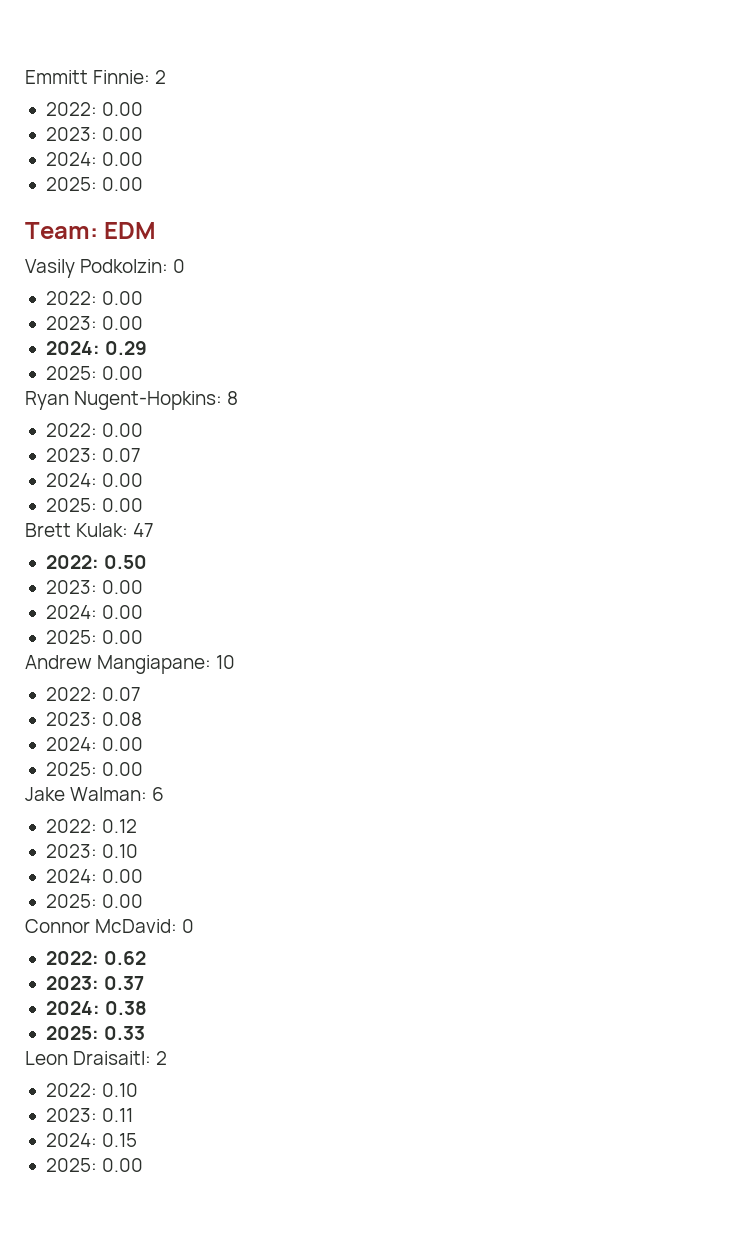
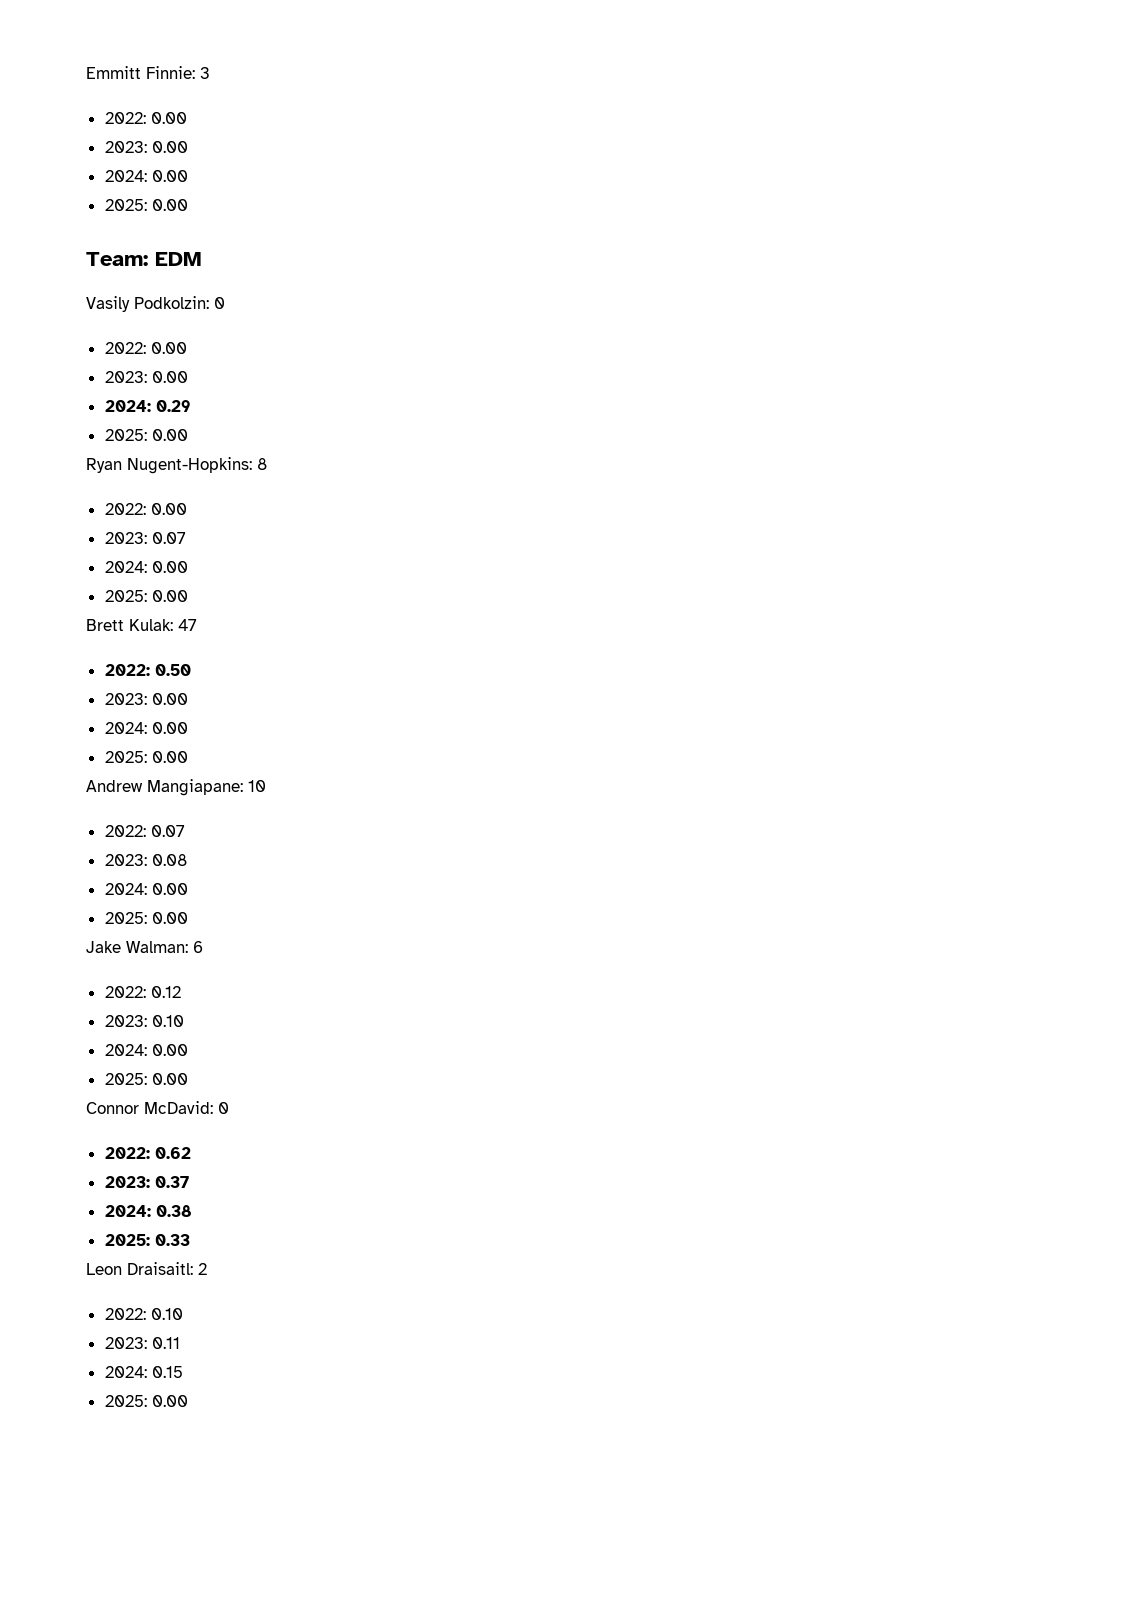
- Emmitt Finnie: 2
+ Emmitt Finnie: 3

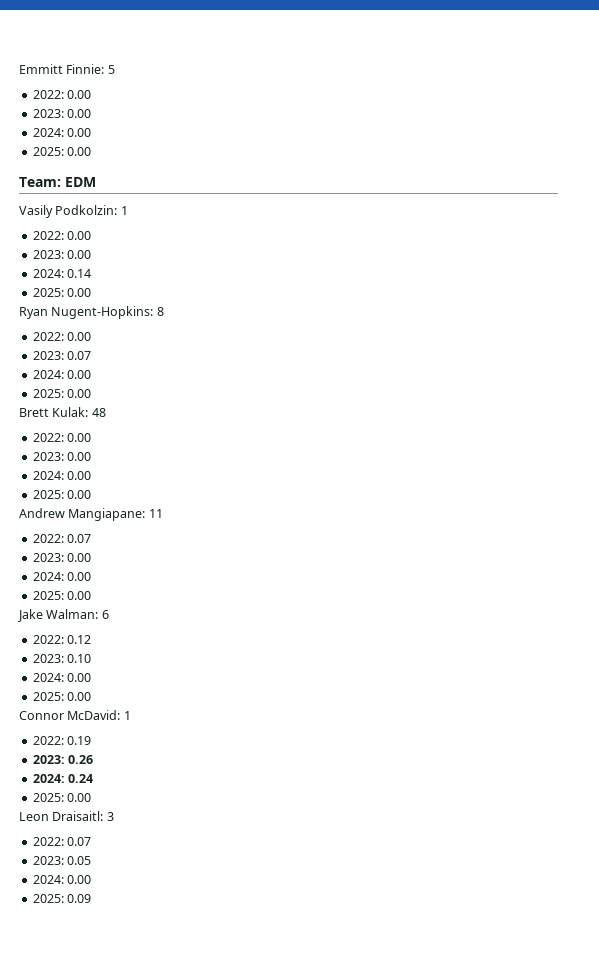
- Emmitt Finnie: 3
+ Emmitt Finnie: 5
- Vasily Podkolzin: 0
+ Vasily Podkolzin: 1
  2022: 0.00
  2023: 0.00
- 2024: 0.29
+ 2024: 0.14
- Brett Kulak: 47
- 2022: 0.50
+ Brett Kulak: 48
+ 2022: 0.00
- Andrew Mangiapane: 10
+ Andrew Mangiapane: 11
  2022: 0.07
- 2023: 0.08
+ 2023: 0.00
- Connor McDavid: 0
- 2022: 0.62
- 2023: 0.37
- 2024: 0.38
- 2025: 0.33
+ Connor McDavid: 1
+ 2022: 0.19
+ 2023: 0.26
+ 2024: 0.24
+ 2025: 0.00
- Leon Draisaitl: 2
- 2022: 0.10
- 2023: 0.11
- 2024: 0.15
- 2025: 0.00
+ Leon Draisaitl: 3
+ 2022: 0.07
+ 2023: 0.05
+ 2024: 0.00
+ 2025: 0.09

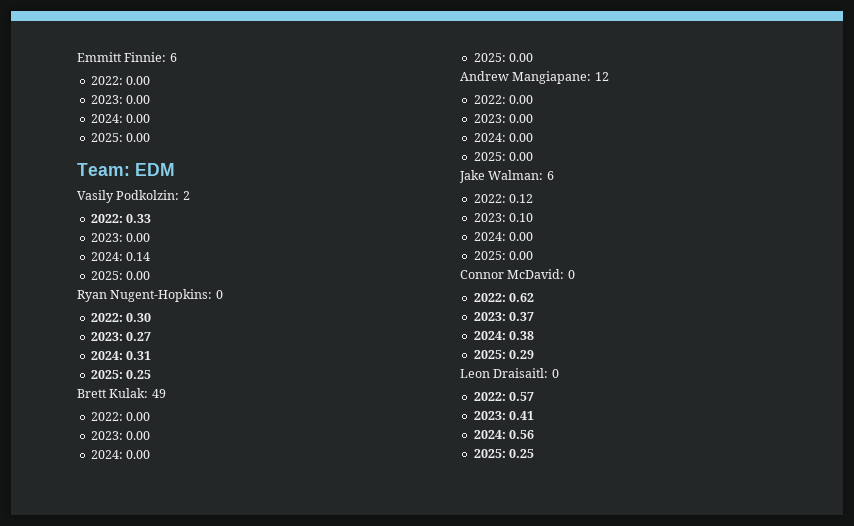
- Emmitt Finnie: 5
+ Emmitt Finnie: 6
- Vasily Podkolzin: 1
- 2022: 0.00
+ Vasily Podkolzin: 2
+ 2022: 0.33
- Ryan Nugent-Hopkins: 8
- 2022: 0.00
- 2023: 0.07
- 2024: 0.00
- 2025: 0.00
+ Ryan Nugent-Hopkins: 0
+ 2022: 0.30
+ 2023: 0.27
+ 2024: 0.31
+ 2025: 0.25
- Brett Kulak: 48
+ Brett Kulak: 49
- Andrew Mangiapane: 11
- 2022: 0.07
+ Andrew Mangiapane: 12
+ 2022: 0.00
- Connor McDavid: 1
- 2022: 0.19
- 2023: 0.26
- 2024: 0.24
- 2025: 0.00
+ Connor McDavid: 0
+ 2022: 0.62
+ 2023: 0.37
+ 2024: 0.38
+ 2025: 0.29
- Leon Draisaitl: 3
- 2022: 0.07
- 2023: 0.05
- 2024: 0.00
- 2025: 0.09
+ Leon Draisaitl: 0
+ 2022: 0.57
+ 2023: 0.41
+ 2024: 0.56
+ 2025: 0.25

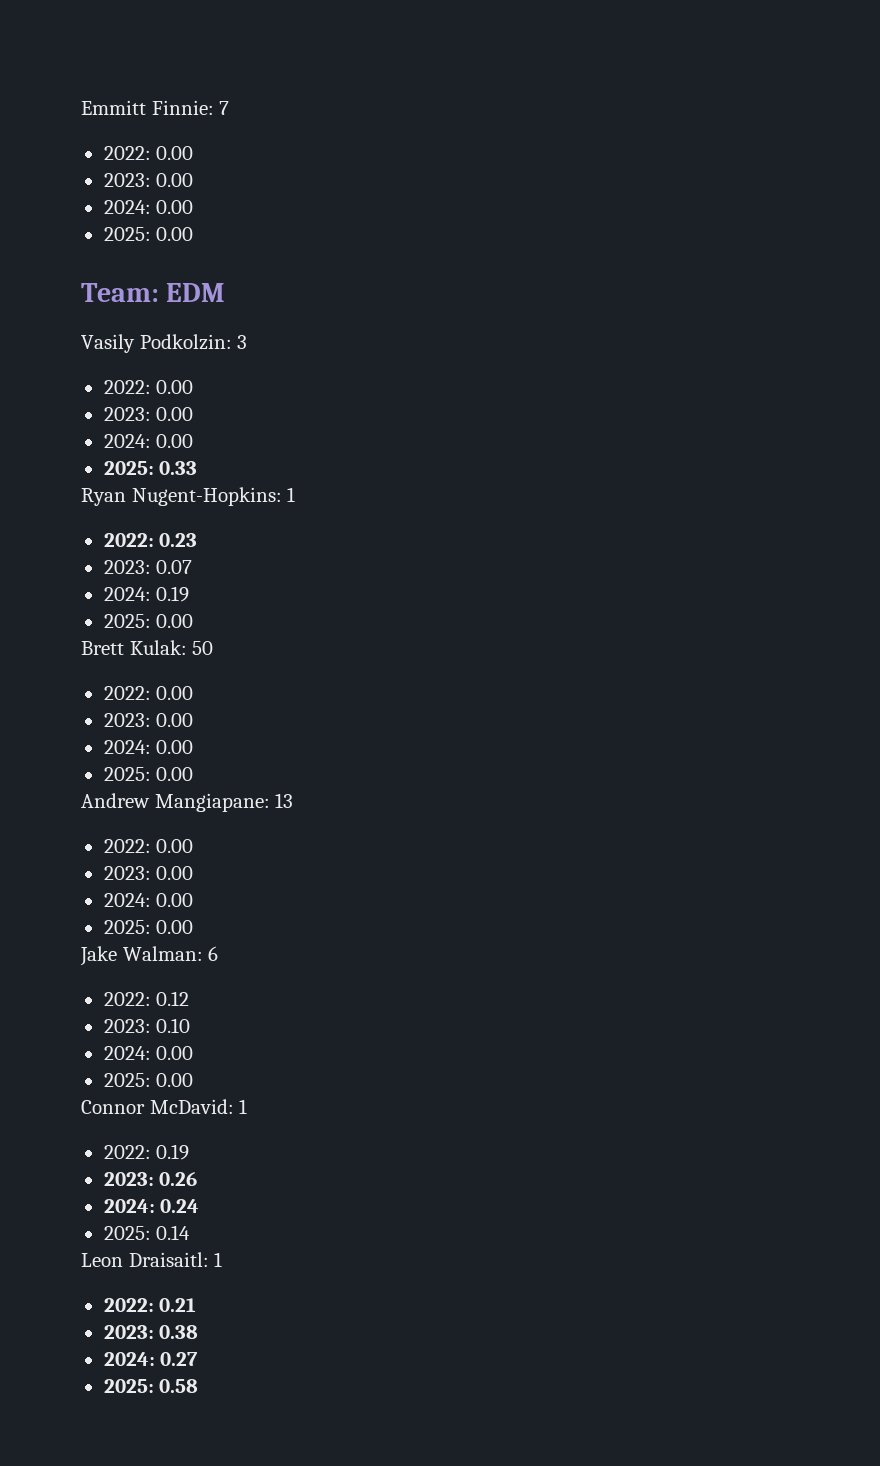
- Emmitt Finnie: 6
+ Emmitt Finnie: 7
- Vasily Podkolzin: 2
- 2022: 0.33
+ Vasily Podkolzin: 3
+ 2022: 0.00
  2023: 0.00
- 2024: 0.14
+ 2024: 0.00
+ 2025: 0.33
+ Ryan Nugent-Hopkins: 1
+ 2022: 0.23
+ 2023: 0.07
+ 2024: 0.19
  2025: 0.00
- Ryan Nugent-Hopkins: 0
- 2022: 0.30
- 2023: 0.27
- 2024: 0.31
- 2025: 0.25
- Brett Kulak: 49
+ Brett Kulak: 50
- Andrew Mangiapane: 12
+ Andrew Mangiapane: 13
- Connor McDavid: 0
- 2022: 0.62
- 2023: 0.37
- 2024: 0.38
- 2025: 0.29
+ Connor McDavid: 1
+ 2022: 0.19
+ 2023: 0.26
+ 2024: 0.24
+ 2025: 0.14
- Leon Draisaitl: 0
- 2022: 0.57
- 2023: 0.41
- 2024: 0.56
- 2025: 0.25
+ Leon Draisaitl: 1
+ 2022: 0.21
+ 2023: 0.38
+ 2024: 0.27
+ 2025: 0.58

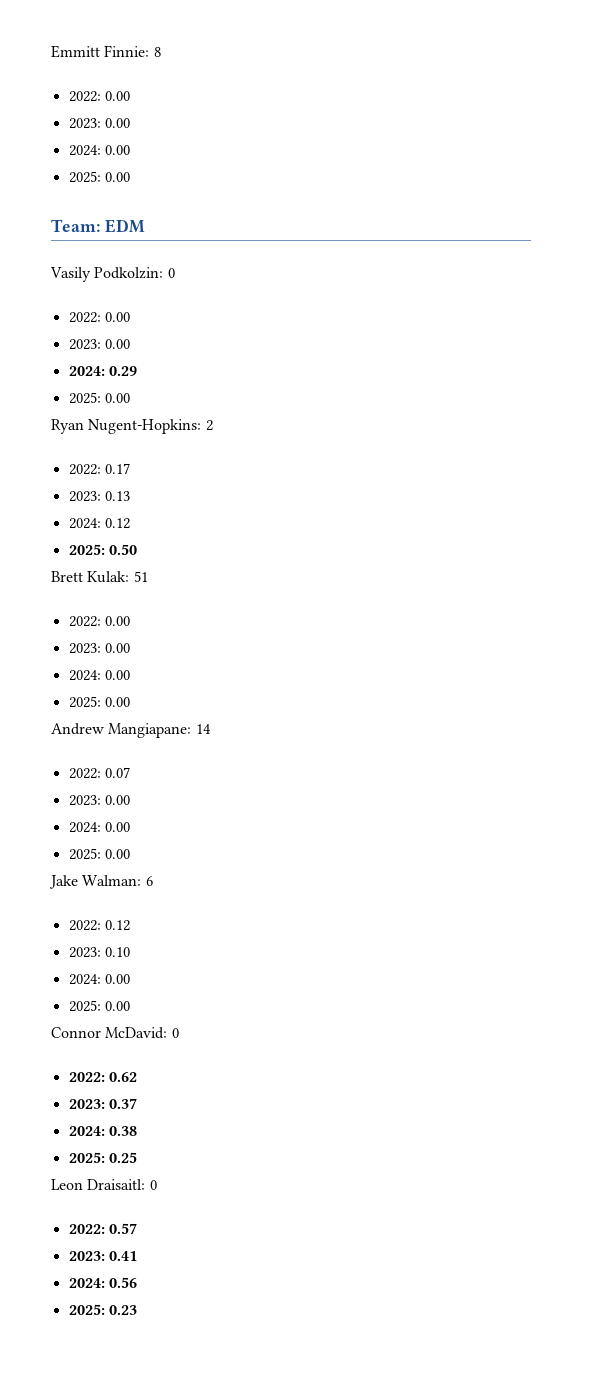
- Emmitt Finnie: 7
+ Emmitt Finnie: 8
- Vasily Podkolzin: 3
+ Vasily Podkolzin: 0
  2022: 0.00
  2023: 0.00
- 2024: 0.00
- 2025: 0.33
- Ryan Nugent-Hopkins: 1
- 2022: 0.23
- 2023: 0.07
- 2024: 0.19
+ 2024: 0.29
  2025: 0.00
+ Ryan Nugent-Hopkins: 2
+ 2022: 0.17
+ 2023: 0.13
+ 2024: 0.12
+ 2025: 0.50
- Brett Kulak: 50
+ Brett Kulak: 51
- Andrew Mangiapane: 13
- 2022: 0.00
+ Andrew Mangiapane: 14
+ 2022: 0.07
- Connor McDavid: 1
- 2022: 0.19
- 2023: 0.26
- 2024: 0.24
- 2025: 0.14
+ Connor McDavid: 0
+ 2022: 0.62
+ 2023: 0.37
+ 2024: 0.38
+ 2025: 0.25
- Leon Draisaitl: 1
- 2022: 0.21
- 2023: 0.38
- 2024: 0.27
- 2025: 0.58
+ Leon Draisaitl: 0
+ 2022: 0.57
+ 2023: 0.41
+ 2024: 0.56
+ 2025: 0.23

